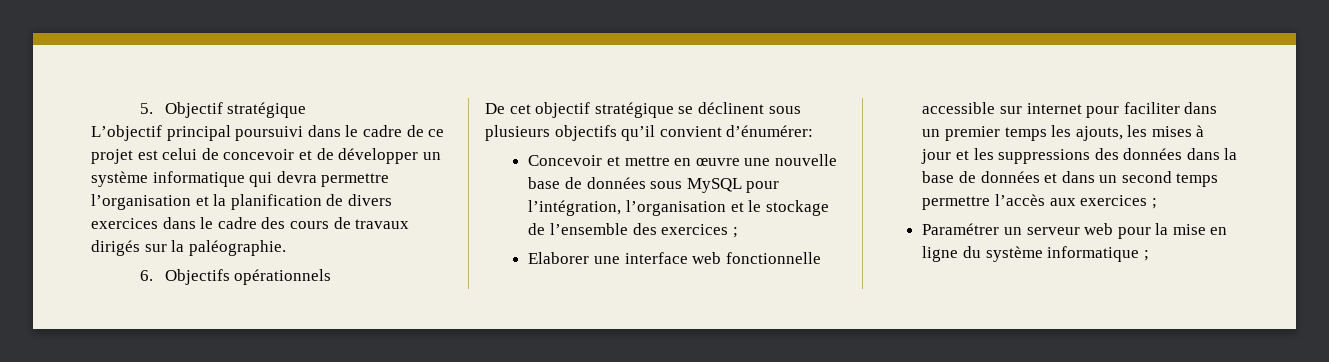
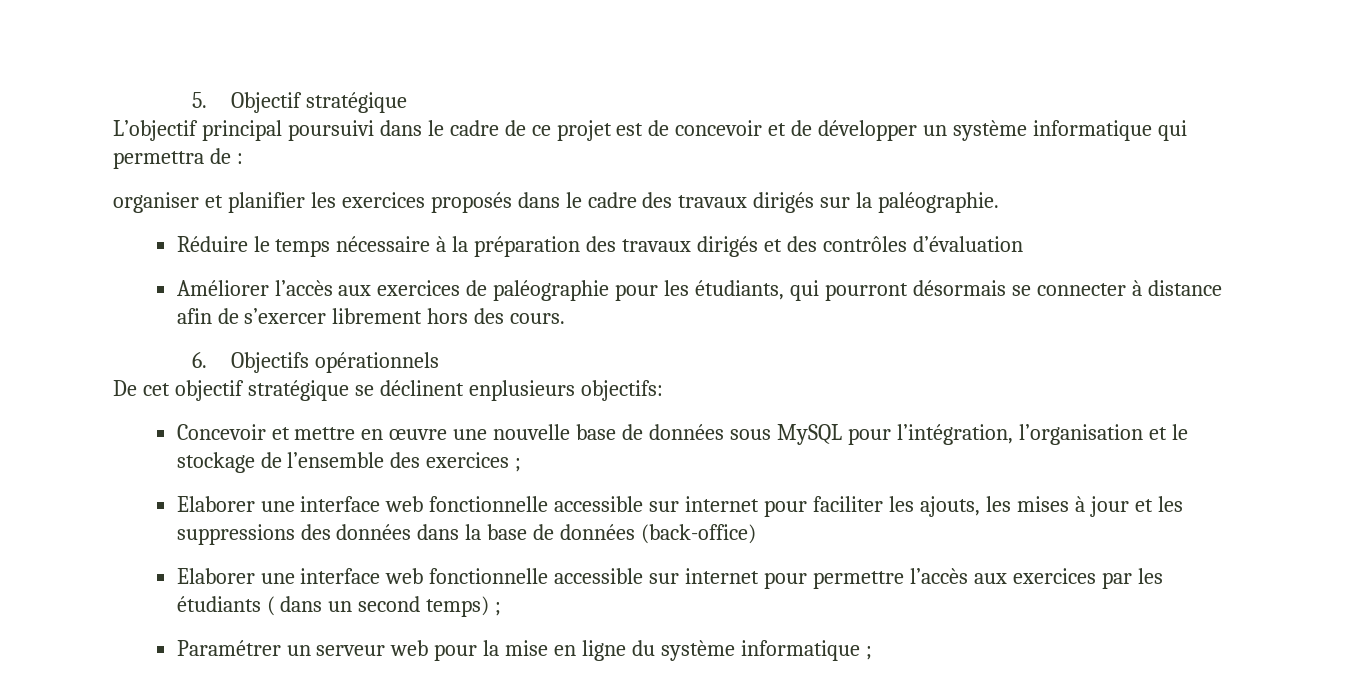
- L’objectif principal poursuivi dans le cadre de ce projet est celui de concevoir et de développer un système informatique qui devra permettre l’organisation et la planification de divers exercices dans le cadre des cours de travaux dirigés sur la paléographie.
+ L’objectif principal poursuivi dans le cadre de ce projet est de concevoir et de développer un système informatique qui permettra de :
+ organiser et planifier les exercices proposés dans le cadre des travaux dirigés sur la paléographie.
+ Réduire le temps nécessaire à la préparation des travaux dirigés et des contrôles d’évaluation
+ Améliorer l’accès aux exercices de paléographie pour les étudiants, qui pourront désormais se connecter à distance afin de s’exercer librement hors des cours.
- De cet objectif stratégique se déclinent sous plusieurs objectifs qu’il convient d’énumérer:
+ De cet objectif stratégique se déclinent enplusieurs objectifs:
- Elaborer une interface web fonctionnelle accessible sur internet pour faciliter dans un premier temps les ajouts, les mises à jour et les suppressions des données dans la base de données et dans un second temps permettre l’accès aux exercices ;
+ Elaborer une interface web fonctionnelle accessible sur internet pour faciliter les ajouts, les mises à jour et les suppressions des données dans la base de données (back-office)
+ Elaborer une interface web fonctionnelle accessible sur internet pour permettre l’accès aux exercices par les étudiants ( dans un second temps) ;

